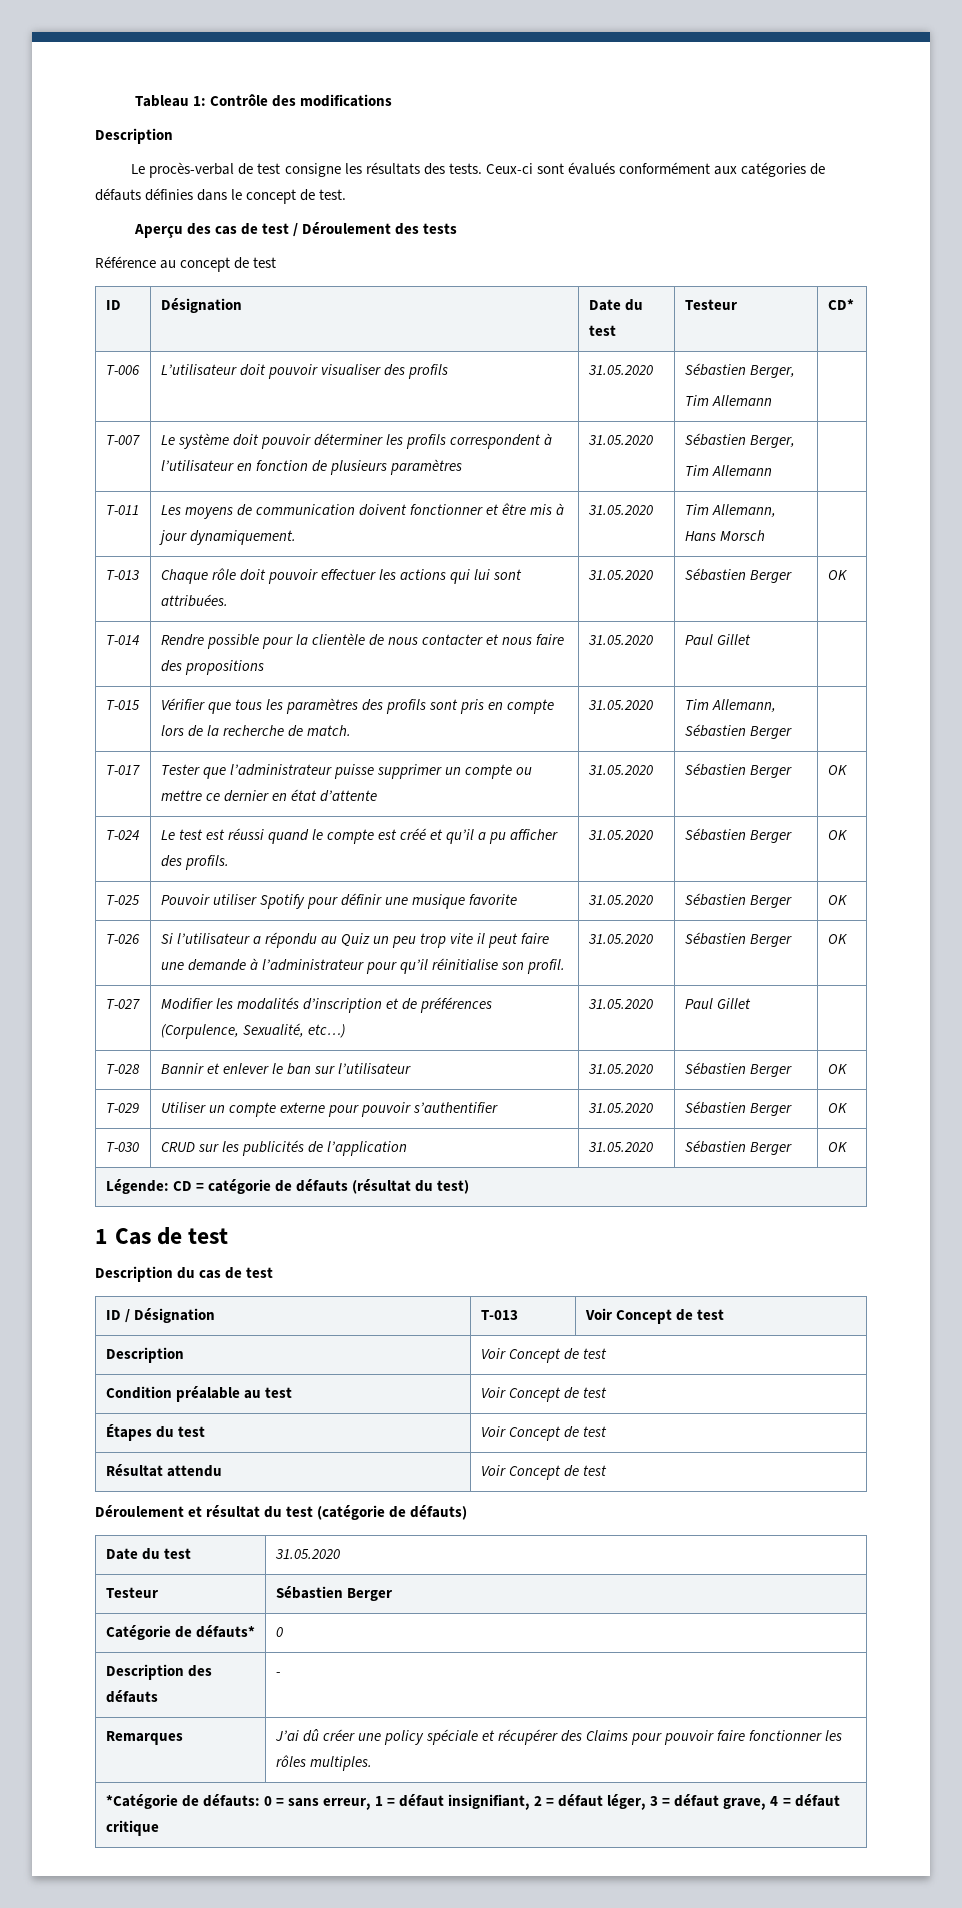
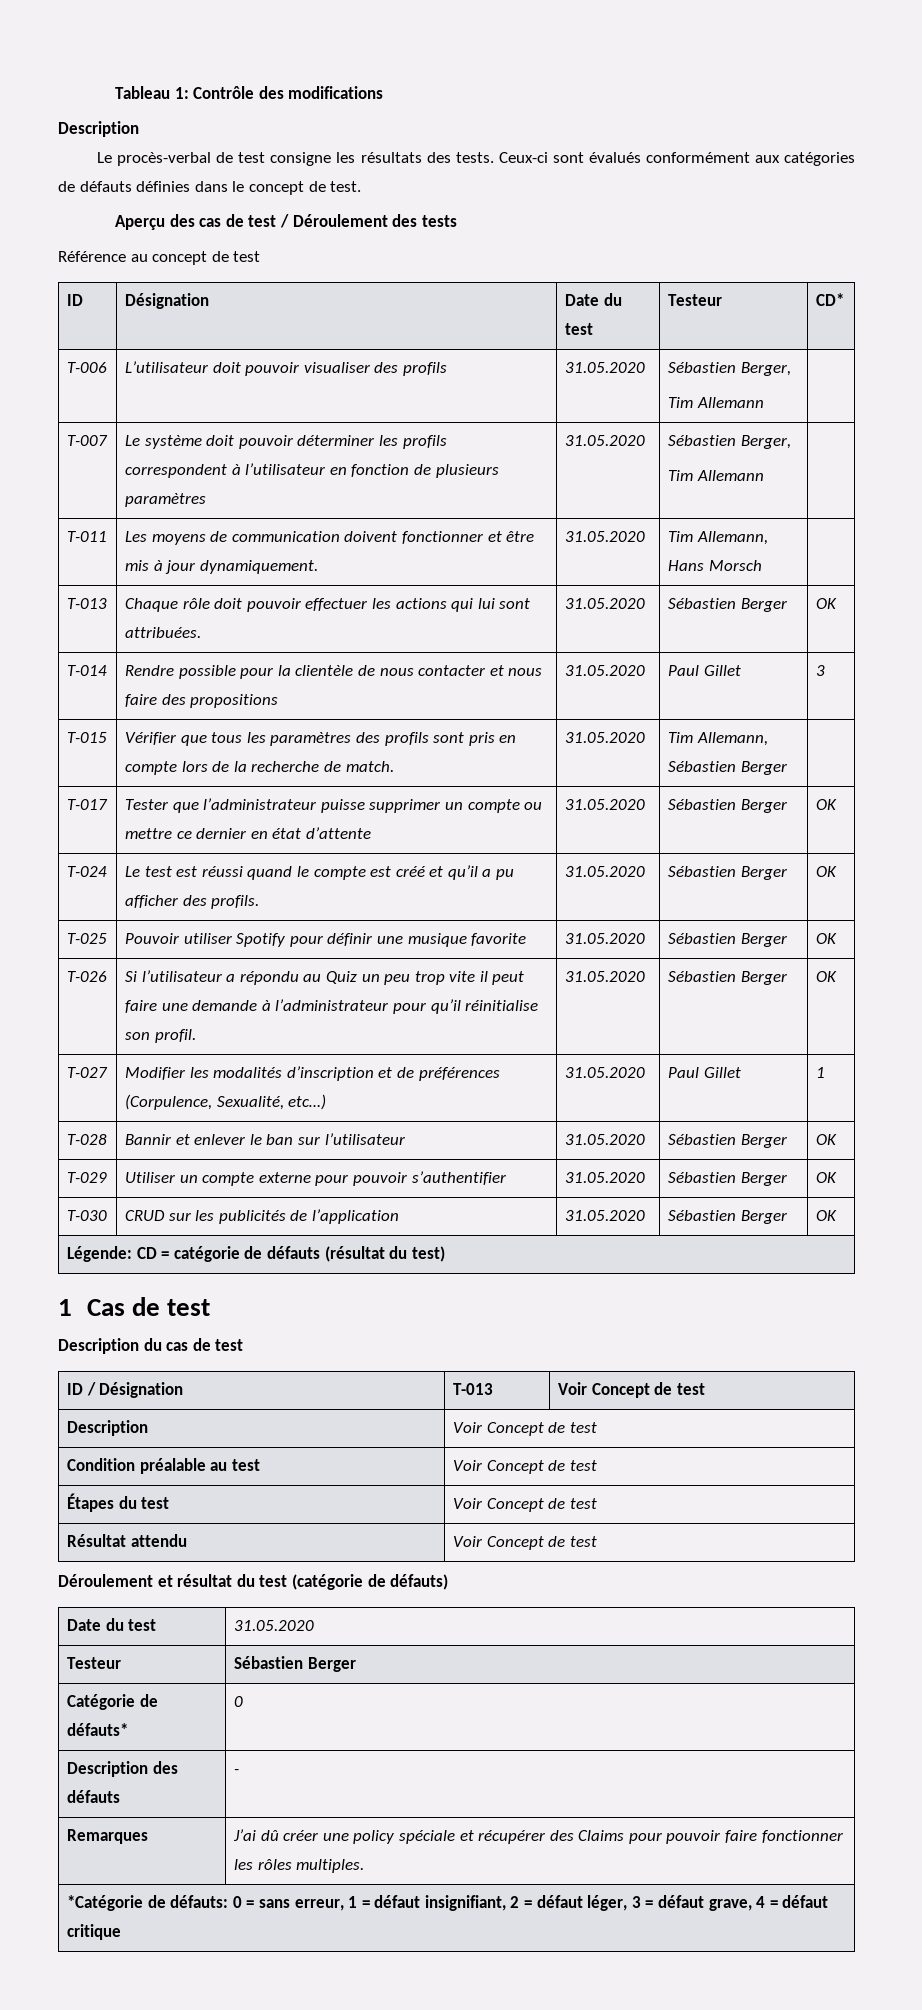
- T-014 | Rendre possible pour la clientèle de nous contacter et nous faire des propositions | 31.05.2020 | Paul Gillet |
+ T-014 | Rendre possible pour la clientèle de nous contacter et nous faire des propositions | 31.05.2020 | Paul Gillet | 3
- T-027 | Modifier les modalités d’inscription et de préférences (Corpulence, Sexualité, etc…) | 31.05.2020 | Paul Gillet |
+ T-027 | Modifier les modalités d’inscription et de préférences (Corpulence, Sexualité, etc…) | 31.05.2020 | Paul Gillet | 1

